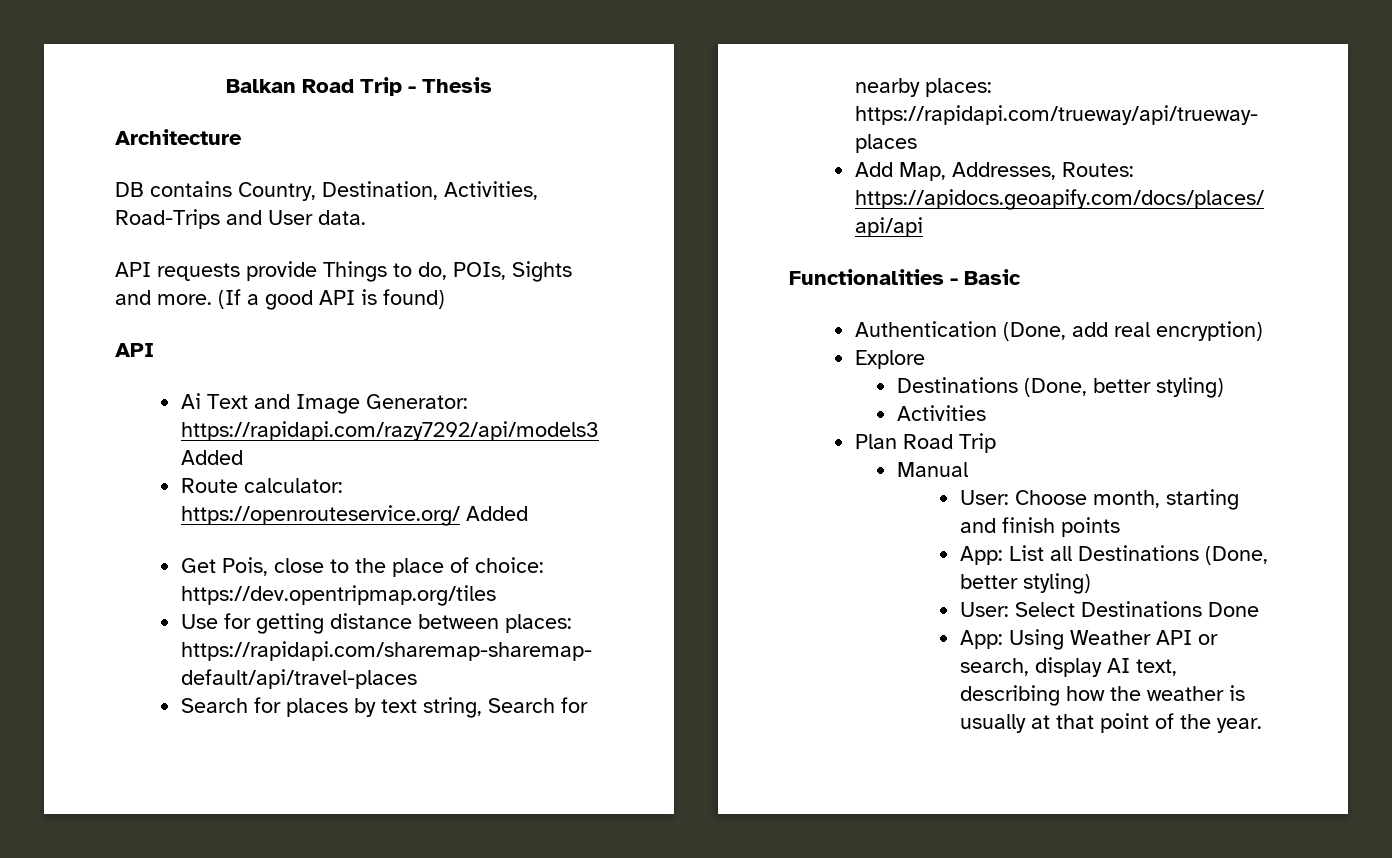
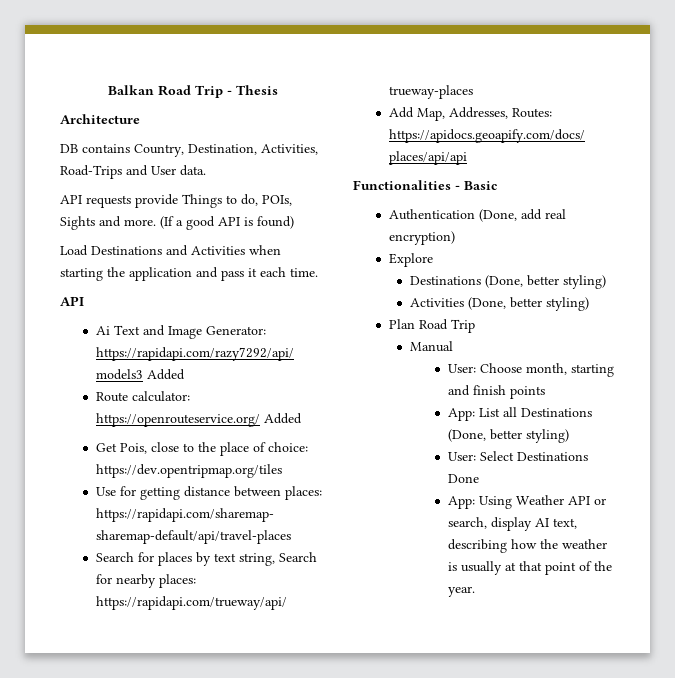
+ Load Destinations and Activities when starting the application and pass it each time.
- Activities
+ Activities (Done, better styling)

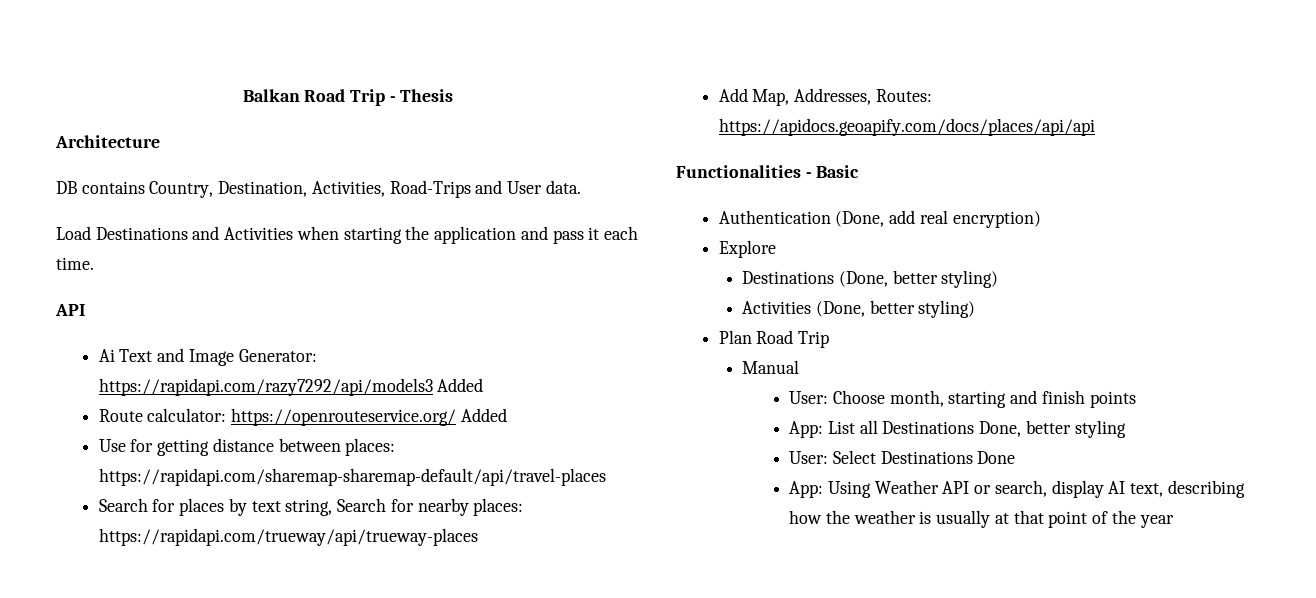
- API requests provide Things to do, POIs, Sights and more. (If a good API is found)
- Get Pois, close to the place of choice: https://dev.opentripmap.org/tiles
- App: List all Destinations (Done, better styling)
+ App: List all Destinations Done, better styling
- App: Using Weather API or search, display AI text, describing how the weather is usually at that point of the year.
+ App: Using Weather API or search, display AI text, describing how the weather is usually at that point of the year

